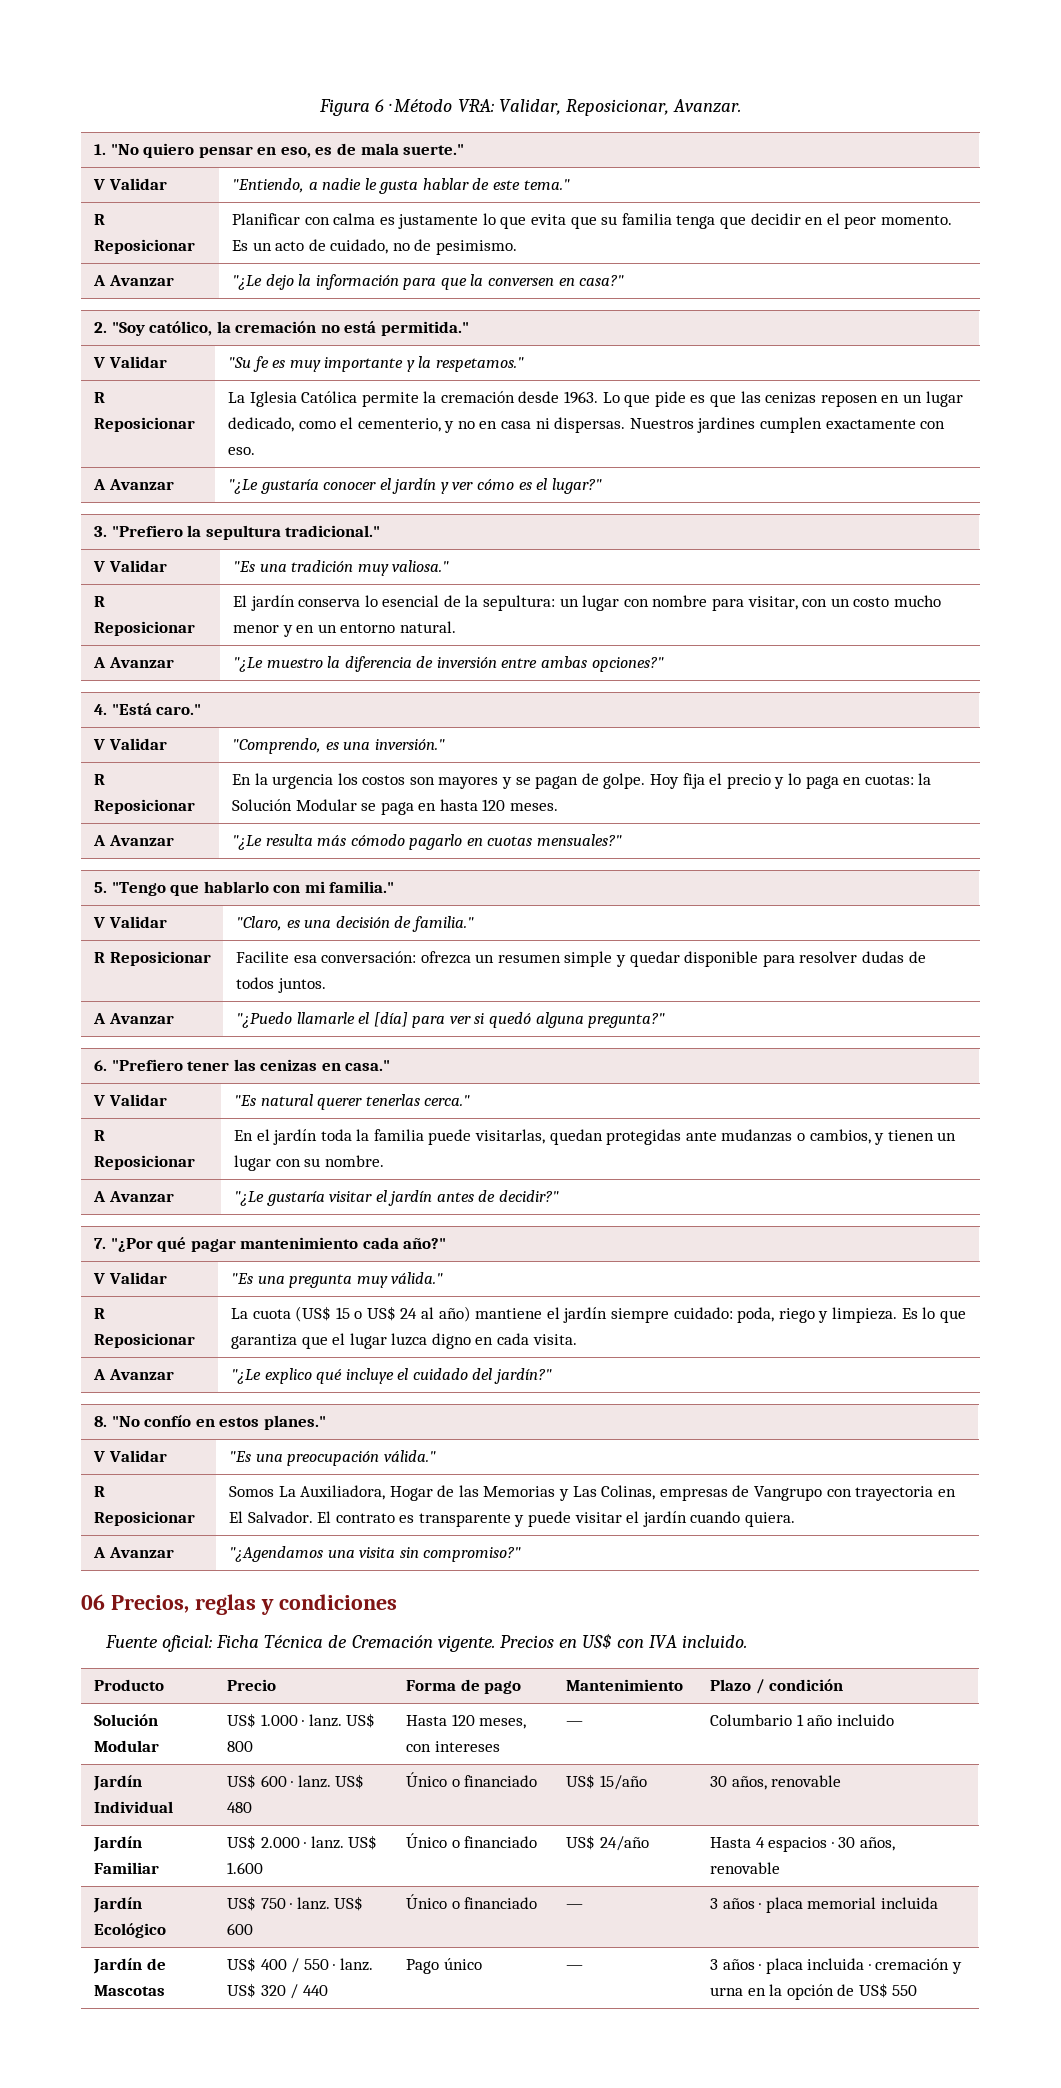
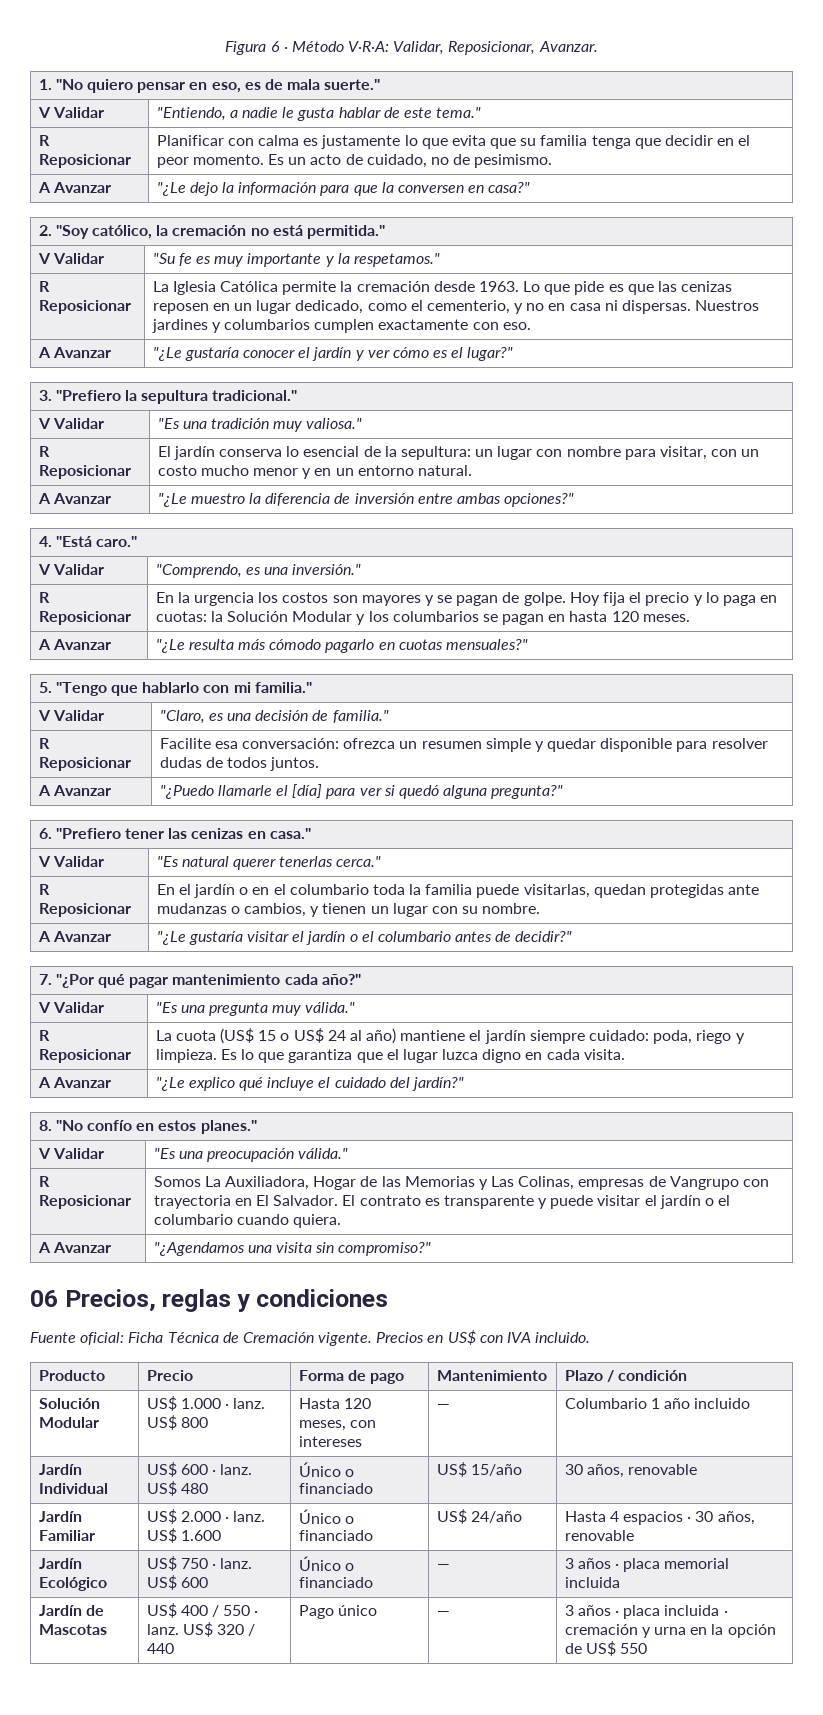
- R Reposicionar | La Iglesia Católica permite la cremación desde 1963. Lo que pide es que las cenizas reposen en un lugar dedicado, como el cementerio, y no en casa ni dispersas. Nuestros jardines cumplen exactamente con eso.
+ R Reposicionar | La Iglesia Católica permite la cremación desde 1963. Lo que pide es que las cenizas reposen en un lugar dedicado, como el cementerio, y no en casa ni dispersas. Nuestros jardines y columbarios cumplen exactamente con eso.
- R Reposicionar | En la urgencia los costos son mayores y se pagan de golpe. Hoy fija el precio y lo paga en cuotas: la Solución Modular se paga en hasta 120 meses.
+ R Reposicionar | En la urgencia los costos son mayores y se pagan de golpe. Hoy fija el precio y lo paga en cuotas: la Solución Modular y los columbarios se pagan en hasta 120 meses.
- R Reposicionar | En el jardín toda la familia puede visitarlas, quedan protegidas ante mudanzas o cambios, y tienen un lugar con su nombre.
+ R Reposicionar | En el jardín o en el columbario toda la familia puede visitarlas, quedan protegidas ante mudanzas o cambios, y tienen un lugar con su nombre.
- A Avanzar | "¿Le gustaría visitar el jardín antes de decidir?"
+ A Avanzar | "¿Le gustaría visitar el jardín o el columbario antes de decidir?"
- R Reposicionar | Somos La Auxiliadora, Hogar de las Memorias y Las Colinas, empresas de Vangrupo con trayectoria en El Salvador. El contrato es transparente y puede visitar el jardín cuando quiera.
+ R Reposicionar | Somos La Auxiliadora, Hogar de las Memorias y Las Colinas, empresas de Vangrupo con trayectoria en El Salvador. El contrato es transparente y puede visitar el jardín o el columbario cuando quiera.

